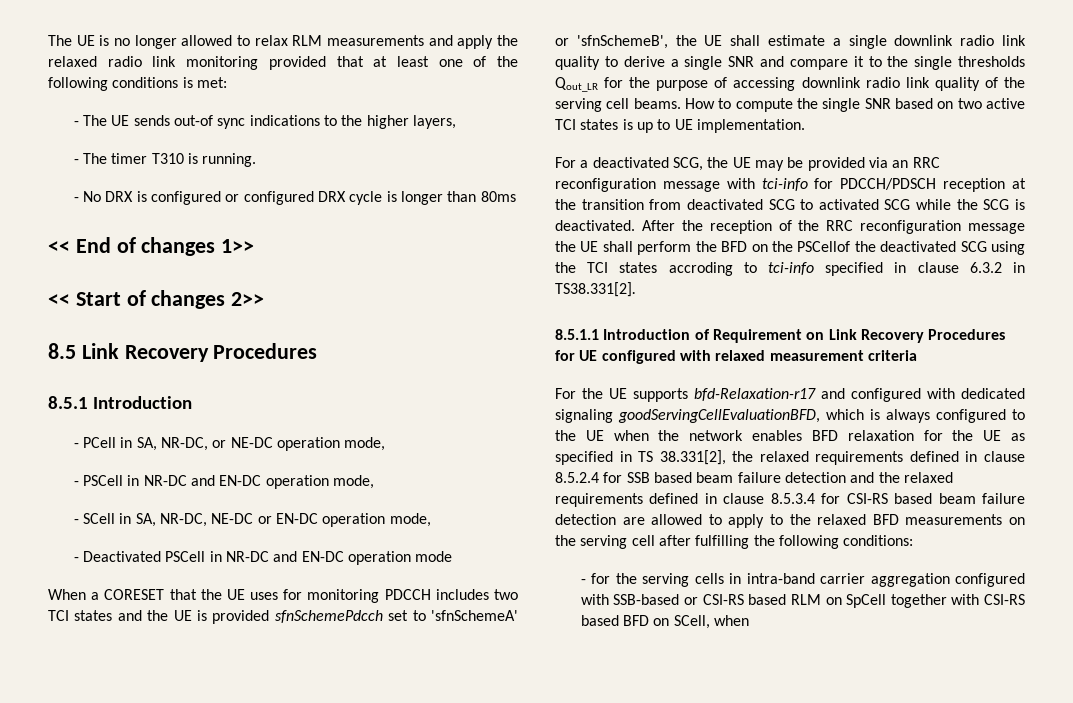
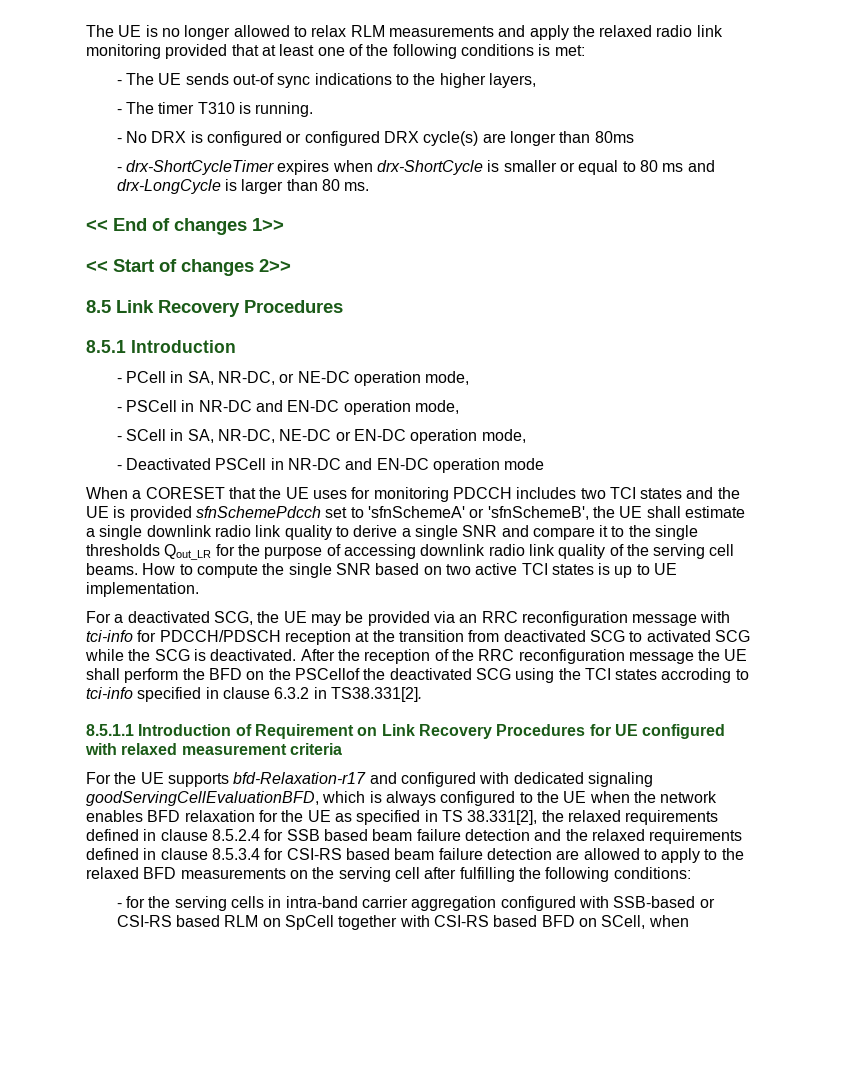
- - No DRX is configured or configured DRX cycle is longer than 80ms
+ - No DRX is configured or configured DRX cycle(s) are longer than 80ms
+ - drx-ShortCycleTimer expires when drx-ShortCycle is smaller or equal to 80 ms and drx-LongCycle is larger than 80 ms.

